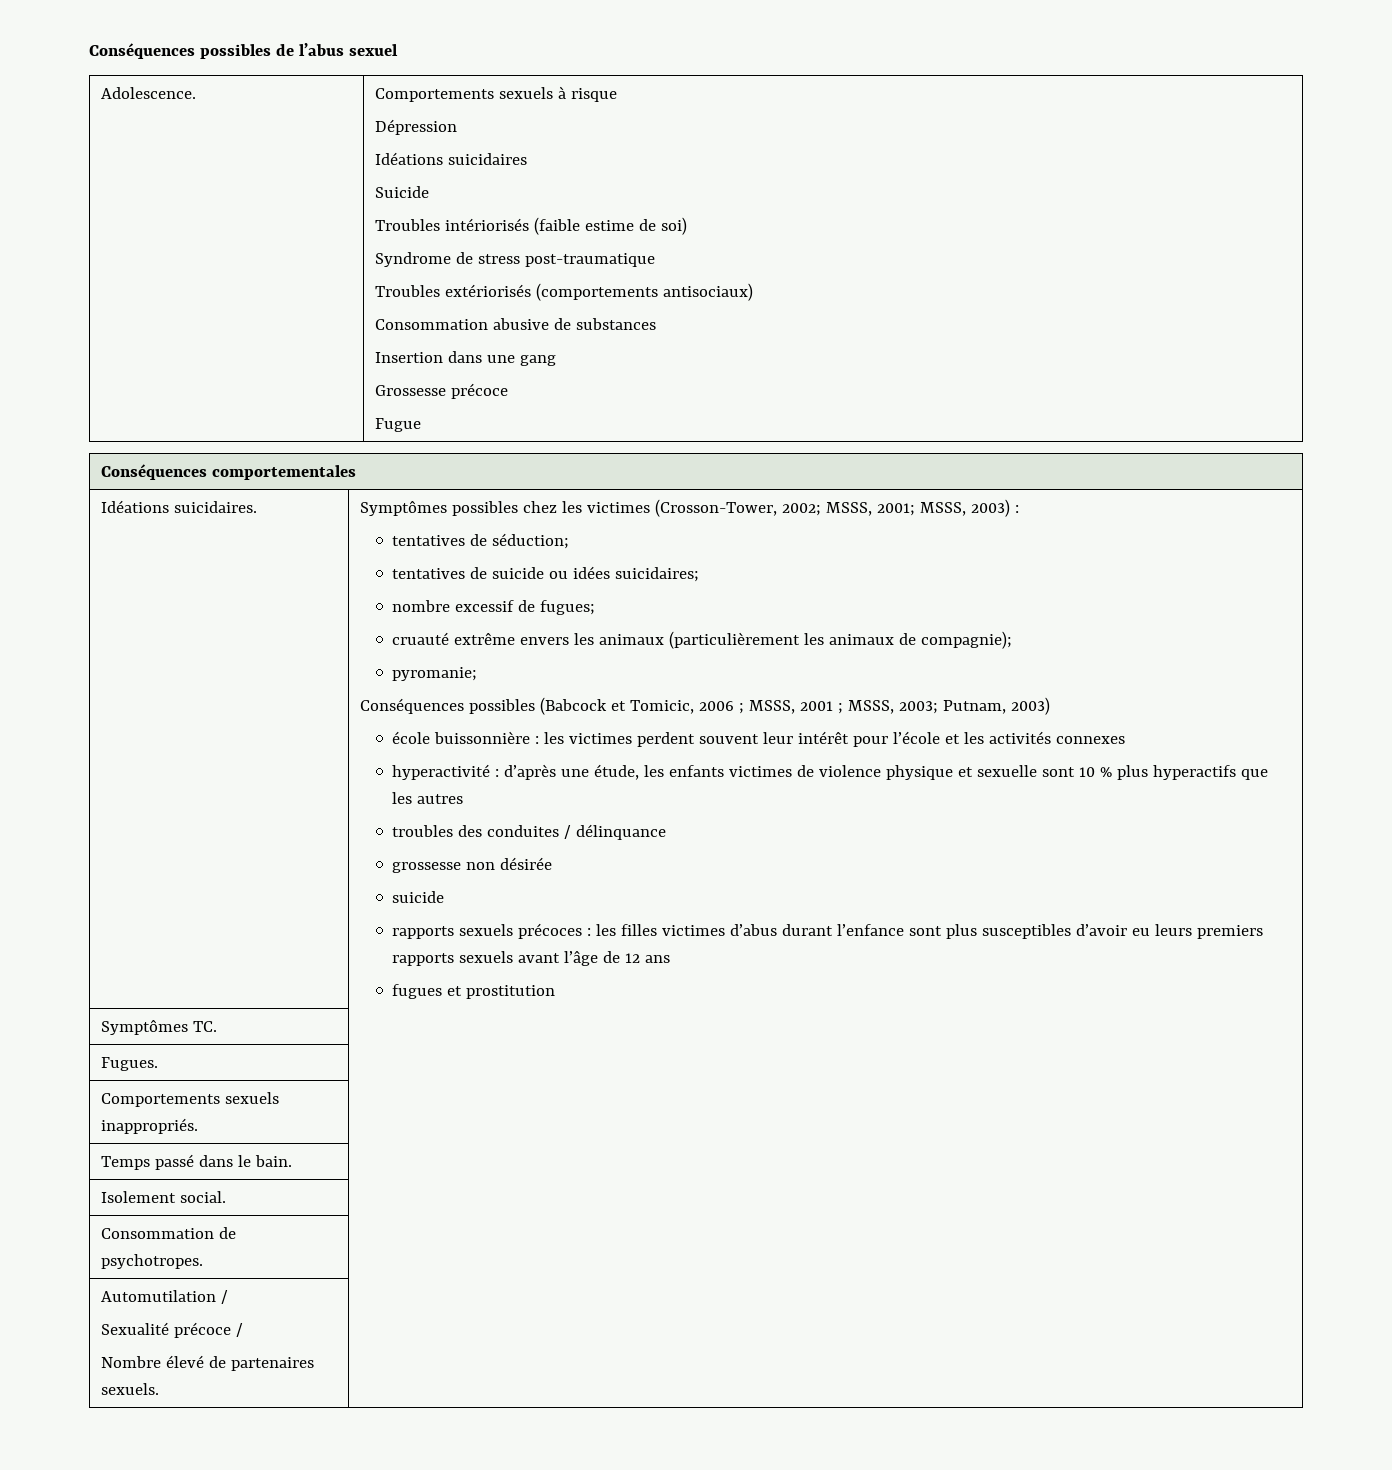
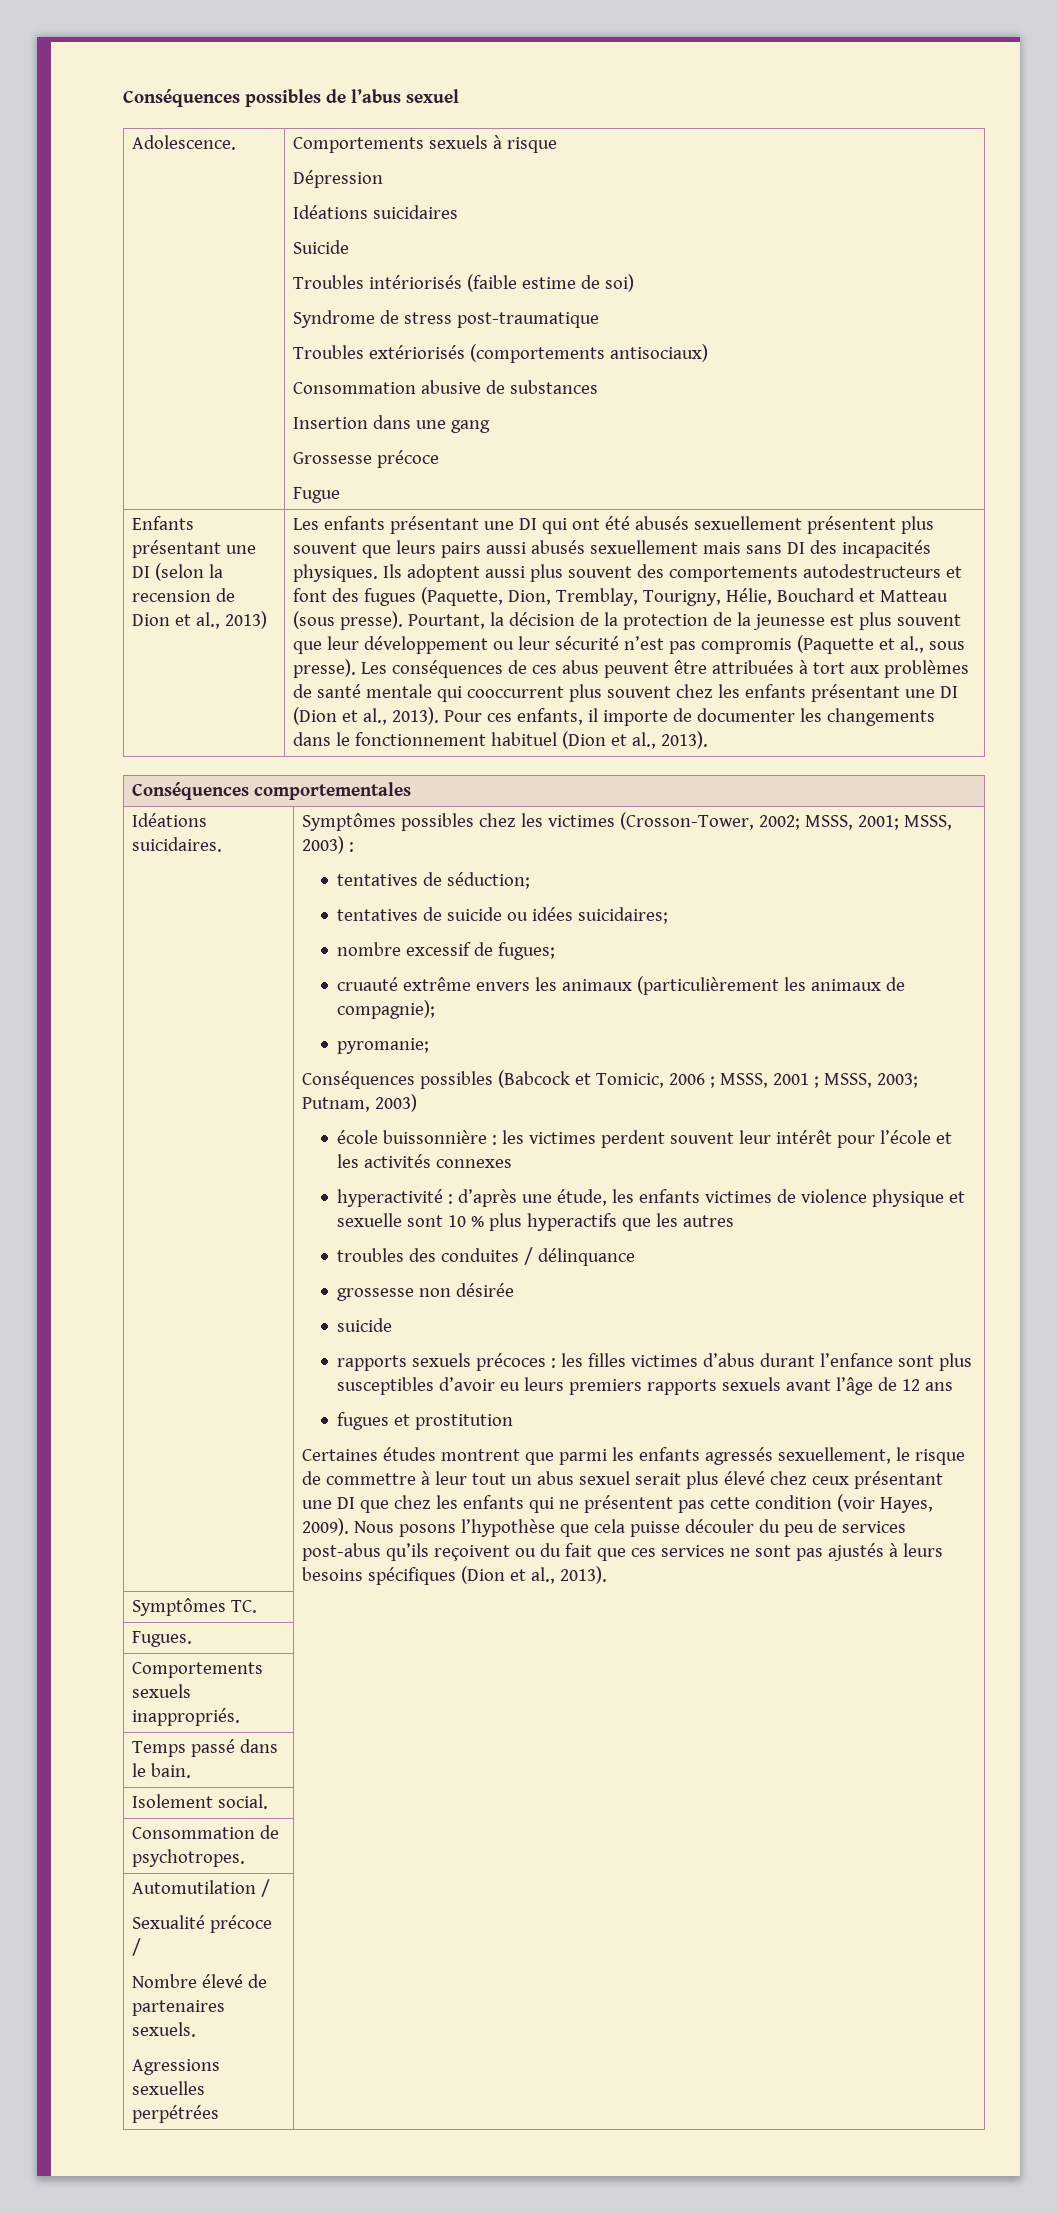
+ Enfants présentant une DI (selon la recension de Dion et al., 2013) | Les enfants présentant une DI qui ont été abusés sexuellement présentent plus souvent que leurs pairs aussi abusés sexuellement mais sans DI des incapacités physiques. Ils adoptent aussi plus souvent des comportements autodestructeurs et font des fugues (Paquette, Dion, Tremblay, Tourigny, Hélie, Bouchard et Matteau (sous presse). Pourtant, la décision de la protection de la jeunesse est plus souvent que leur développement ou leur sécurité n’est pas compromis (Paquette et al., sous presse). Les conséquences de ces abus peuvent être attribuées à tort aux problèmes de santé mentale qui cooccurrent plus souvent chez les enfants présentant une DI (Dion et al., 2013). Pour ces enfants, il importe de documenter les changements dans le fonctionnement habituel (Dion et al., 2013).
+ Certaines études montrent que parmi les enfants agressés sexuellement, le risque de commettre à leur tout un abus sexuel serait plus élevé chez ceux présentant une DI que chez les enfants qui ne présentent pas cette condition (voir Hayes, 2009). Nous posons l’hypothèse que cela puisse découler du peu de services post-abus qu’ils reçoivent ou du fait que ces services ne sont pas ajustés à leurs besoins spécifiques (Dion et al., 2013).
  Automutilation /
  Sexualité précoce /
- Nombre élevé de partenaires sexuels. |
+ Nombre élevé de partenaires sexuels.
+ Agressions sexuelles perpétrées |

